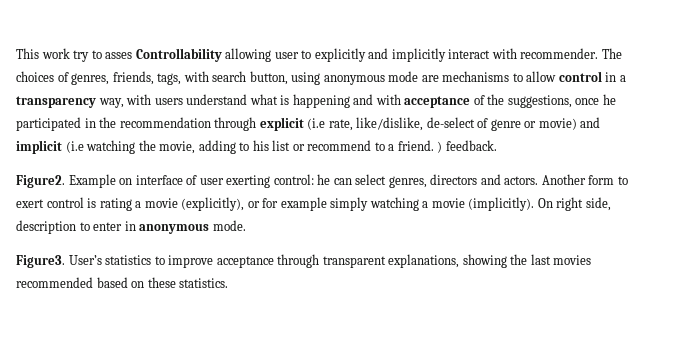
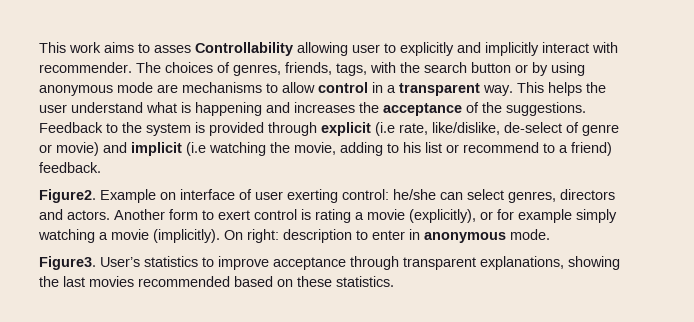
- This work try to asses Controllability allowing user to explicitly and implicitly interact with recommender.
+ This work aims to asses Controllability allowing user to explicitly and implicitly interact with recommender.
- The choices of genres, friends, tags, with search button, using anonymous mode are mechanisms to allow control in a transparency way, with users understand what is happening and with acceptance of the suggestions, once he participated in the recommendation through explicit (i.e rate, like/dislike, de-select of genre or movie) and implicit (i.e watching the movie, adding to his list or recommend to a friend. ) feedback.
+ The choices of genres, friends, tags, with the search button or by using anonymous mode are mechanisms to allow control in a transparent way. This helps the user understand what is happening and increases the acceptance of the suggestions. Feedback to the system is provided through explicit (i.e rate, like/dislike, de-select of genre or movie) and implicit (i.e watching the movie, adding to his list or recommend to a friend) feedback.
- Example on interface of user exerting control: he can select genres, directors and actors.
+ Example on interface of user exerting control: he/she can select genres, directors and actors.
- On right side, description to enter in anonymous mode.
+ On right: description to enter in anonymous mode.

